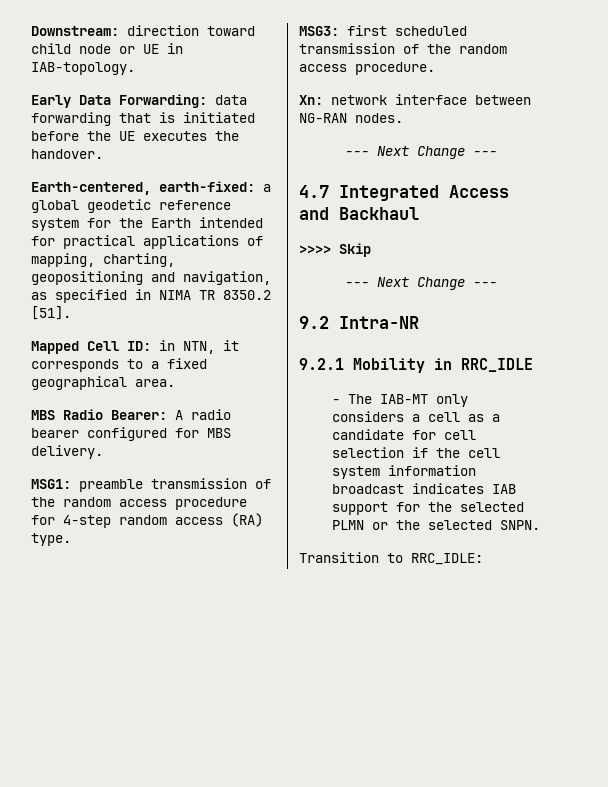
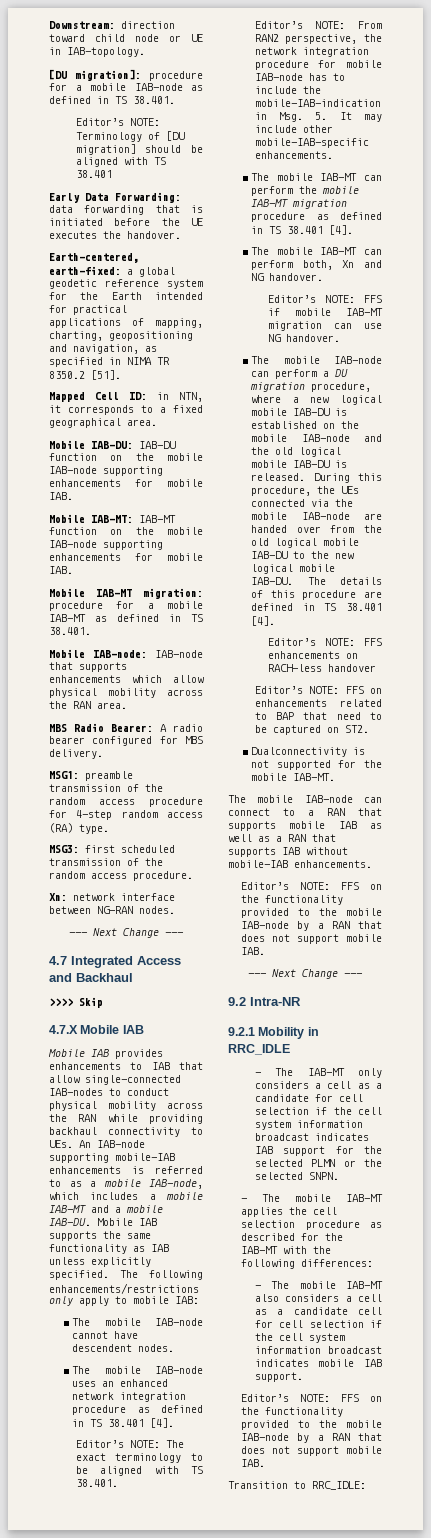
+ [DU migration]: procedure for a mobile IAB-node as defined in TS 38.401.
+ Editor’s NOTE: Terminology of [DU migration] should be aligned with TS 38.401
+ Mobile IAB-DU: IAB-DU function on the mobile IAB-node supporting enhancements for mobile IAB.
+ Mobile IAB-MT: IAB-MT function on the mobile IAB-node supporting enhancements for mobile IAB.
+ Mobile IAB-MT migration: procedure for a mobile IAB-MT as defined in TS 38.401.
+ Mobile IAB-node: IAB-node that supports enhancements which allow physical mobility across the RAN area.
+ 4.7.X Mobile IAB
+ Mobile IAB provides enhancements to IAB that allow single-connected IAB-nodes to conduct physical mobility across the RAN while providing backhaul connectivity to UEs. An IAB-node supporting mobile-IAB enhancements is referred to as a mobile IAB-node, which includes a mobile IAB-MT and a mobile IAB-DU. Mobile IAB supports the same functionality as IAB unless explicitly specified. The following enhancements/restrictions only apply to mobile IAB:
+ The mobile IAB-node cannot have descendent nodes.
+ The mobile IAB-node uses an enhanced network integration procedure as defined in TS 38.401 [4].
+ Editor’s NOTE: The exact terminology to be aligned with TS 38.401.
+ Editor’s NOTE: From RAN2 perspective, the network integration procedure for mobile IAB-node has to include the mobile-IAB-indication in Msg. 5. It may include other mobile-IAB-specific enhancements.
+ The mobile IAB-MT can perform the mobile IAB-MT migration procedure as defined in TS 38.401 [4].
+ The mobile IAB-MT can perform both, Xn and NG handover.
+ Editor’s NOTE: FFS if mobile IAB-MT migration can use NG handover.
+ The mobile IAB-node can perform a DU migration procedure, where a new logical mobile IAB-DU is established on the mobile IAB-node and the old logical mobile IAB-DU is released. During this procedure, the UEs connected via the mobile IAB-node are handed over from the old logical mobile IAB-DU to the new logical mobile IAB-DU. The details of this procedure are defined in TS 38.401 [4].
+ Editor’s NOTE: FFS enhancements on RACH-less handover
+ Editor’s NOTE: FFS on enhancements related to BAP that need to be captured on ST2.
+ Dualconnectivity is not supported for the mobile IAB-MT.
+ The mobile IAB-node can connect to a RAN that supports mobile IAB as well as a RAN that supports IAB without mobile-IAB enhancements.
+ Editor’s NOTE: FFS on the functionality provided to the mobile IAB-node by a RAN that does not support mobile IAB.
+ - The mobile IAB-MT applies the cell selection procedure as described for the IAB-MT with the following differences:
+ - The mobile IAB-MT also considers a cell as a candidate cell for cell selection if the cell system information broadcast indicates mobile IAB support.
+ Editor’s NOTE: FFS on the functionality provided to the mobile IAB-node by a RAN that does not support mobile IAB.

